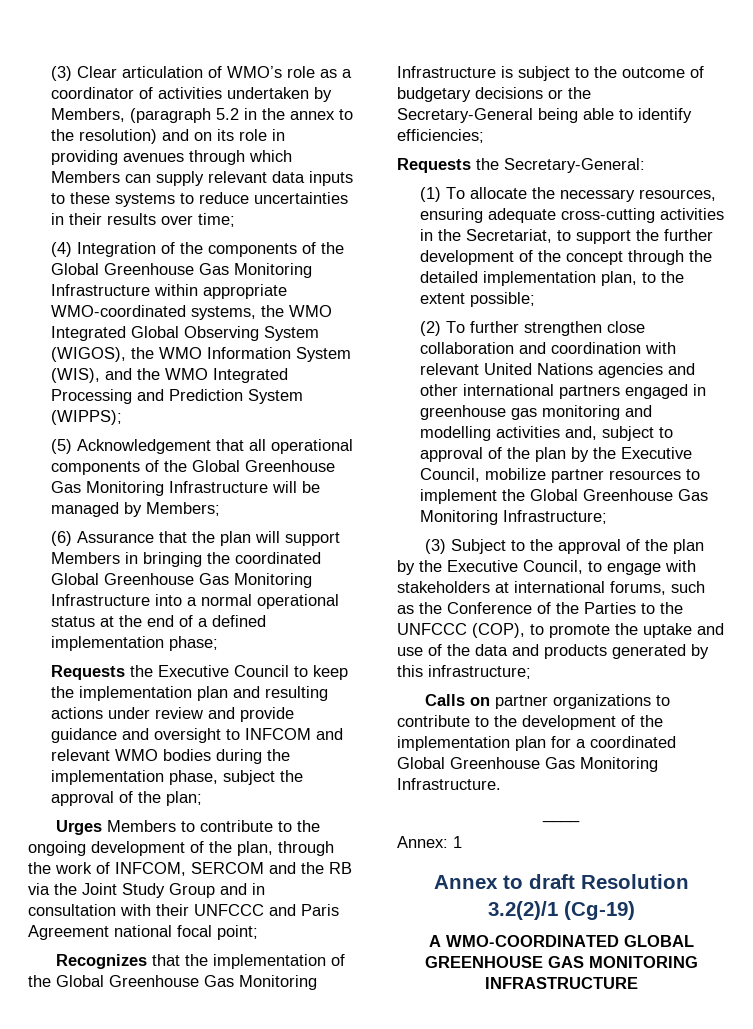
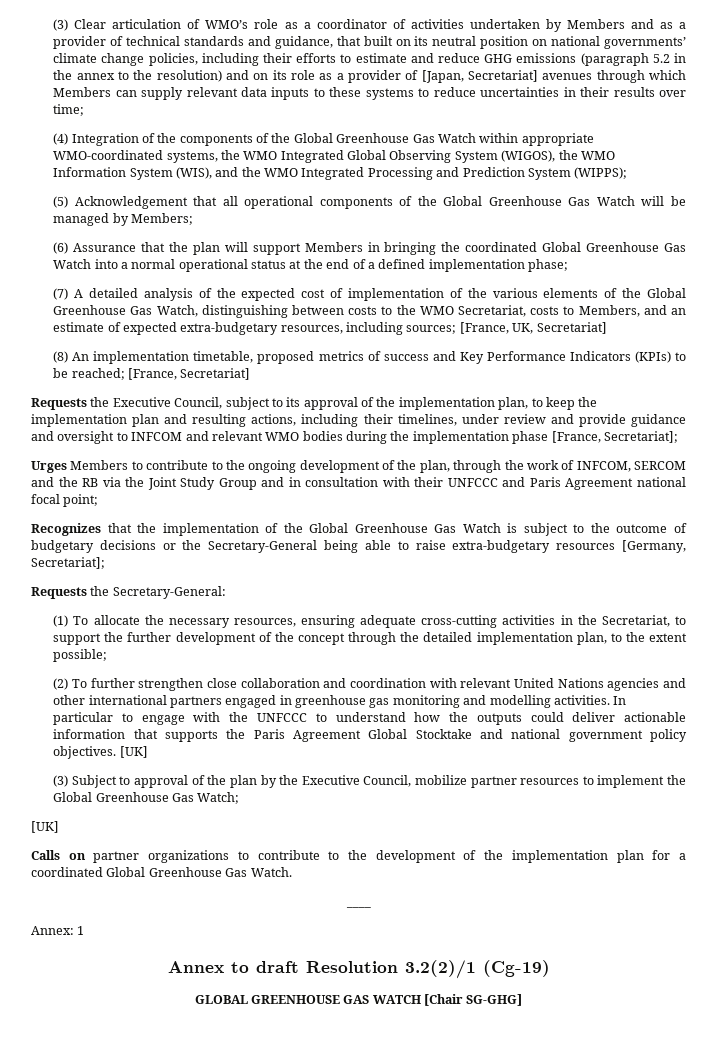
- (3) Clear articulation of WMO’s role as a coordinator of activities undertaken by Members, (paragraph 5.2 in the annex to the resolution) and on its role in providing avenues through which Members can supply relevant data inputs to these systems to reduce uncertainties in their results over time;
+ (3) Clear articulation of WMO’s role as a coordinator of activities undertaken by Members and as a provider of technical standards and guidance, that built on its neutral position on national governments’ climate change policies, including their efforts to estimate and reduce GHG emissions (paragraph 5.2 in the annex to the resolution) and on its role as a provider of [Japan, Secretariat] avenues through which Members can supply relevant data inputs to these systems to reduce uncertainties in their results over time;
- (4) Integration of the components of the Global Greenhouse Gas Monitoring Infrastructure within appropriate WMO-coordinated systems, the WMO Integrated Global Observing System (WIGOS), the WMO Information System (WIS), and the WMO Integrated Processing and Prediction System (WIPPS);
+ (4) Integration of the components of the Global Greenhouse Gas Watch within appropriate WMO-coordinated systems, the WMO Integrated Global Observing System (WIGOS), the WMO Information System (WIS), and the WMO Integrated Processing and Prediction System (WIPPS);
- (5) Acknowledgement that all operational components of the Global Greenhouse Gas Monitoring Infrastructure will be managed by Members;
+ (5) Acknowledgement that all operational components of the Global Greenhouse Gas Watch will be managed by Members;
- (6) Assurance that the plan will support Members in bringing the coordinated Global Greenhouse Gas Monitoring Infrastructure into a normal operational status at the end of a defined implementation phase;
+ (6) Assurance that the plan will support Members in bringing the coordinated Global Greenhouse Gas Watch into a normal operational status at the end of a defined implementation phase;
- Requests the Executive Council to keep the implementation plan and resulting actions under review and provide guidance and oversight to INFCOM and relevant WMO bodies during the implementation phase, subject the approval of the plan;
+ (7) A detailed analysis of the expected cost of implementation of the various elements of the Global Greenhouse Gas Watch, distinguishing between costs to the WMO Secretariat, costs to Members, and an estimate of expected extra-budgetary resources, including sources; [France, UK, Secretariat]
+ (8) An implementation timetable, proposed metrics of success and Key Performance Indicators (KPIs) to be reached; [France, Secretariat]
+ Requests the Executive Council, subject to its approval of the implementation plan, to keep the implementation plan and resulting actions, including their timelines, under review and provide guidance and oversight to INFCOM and relevant WMO bodies during the implementation phase [France, Secretariat];
- Recognizes that the implementation of the Global Greenhouse Gas Monitoring Infrastructure is subject to the outcome of budgetary decisions or the Secretary-General being able to identify efficiencies;
+ Recognizes that the implementation of the Global Greenhouse Gas Watch is subject to the outcome of budgetary decisions or the Secretary-General being able to raise extra-budgetary resources [Germany, Secretariat];
- (2) To further strengthen close collaboration and coordination with relevant United Nations agencies and other international partners engaged in greenhouse gas monitoring and modelling activities and, subject to approval of the plan by the Executive Council, mobilize partner resources to implement the Global Greenhouse Gas Monitoring Infrastructure;
- (3) Subject to the approval of the plan by the Executive Council, to engage with stakeholders at international forums, such as the Conference of the Parties to the UNFCCC (COP), to promote the uptake and use of the data and products generated by this infrastructure;
+ (2) To further strengthen close collaboration and coordination with relevant United Nations agencies and other international partners engaged in greenhouse gas monitoring and modelling activities. In particular to engage with the UNFCCC to understand how the outputs could deliver actionable information that supports the Paris Agreement Global Stocktake and national government policy objectives. [UK]
+ (3) Subject to approval of the plan by the Executive Council, mobilize partner resources to implement the Global Greenhouse Gas Watch;
+ [UK]
- Calls on partner organizations to contribute to the development of the implementation plan for a coordinated Global Greenhouse Gas Monitoring Infrastructure.
+ Calls on partner organizations to contribute to the development of the implementation plan for a coordinated Global Greenhouse Gas Watch.
- A WMO-COORDINATED GLOBAL GREENHOUSE GAS MONITORING INFRASTRUCTURE
+ GLOBAL GREENHOUSE GAS WATCH [Chair SG-GHG]

